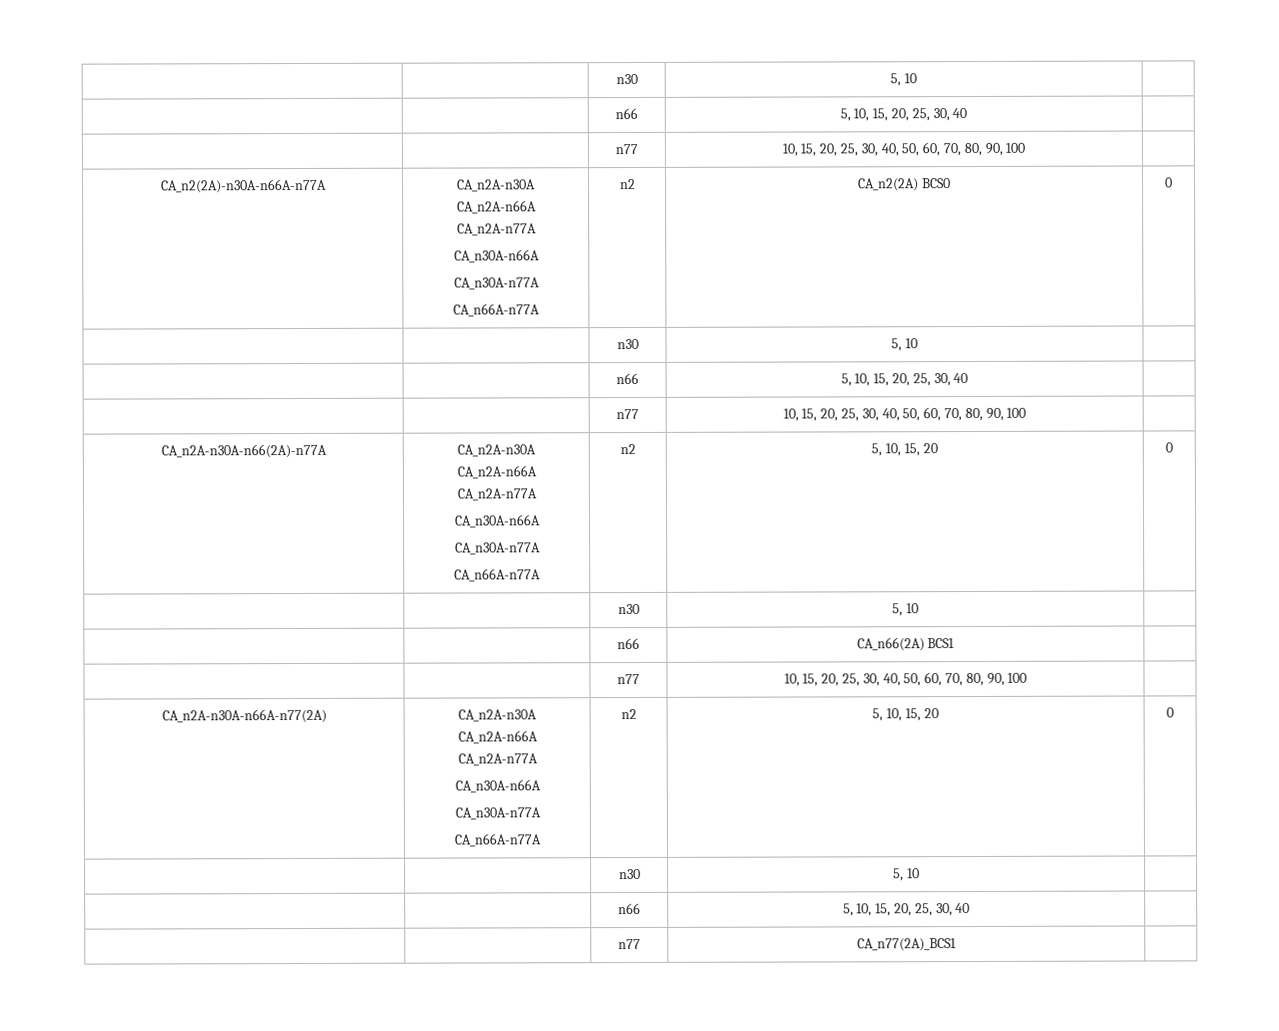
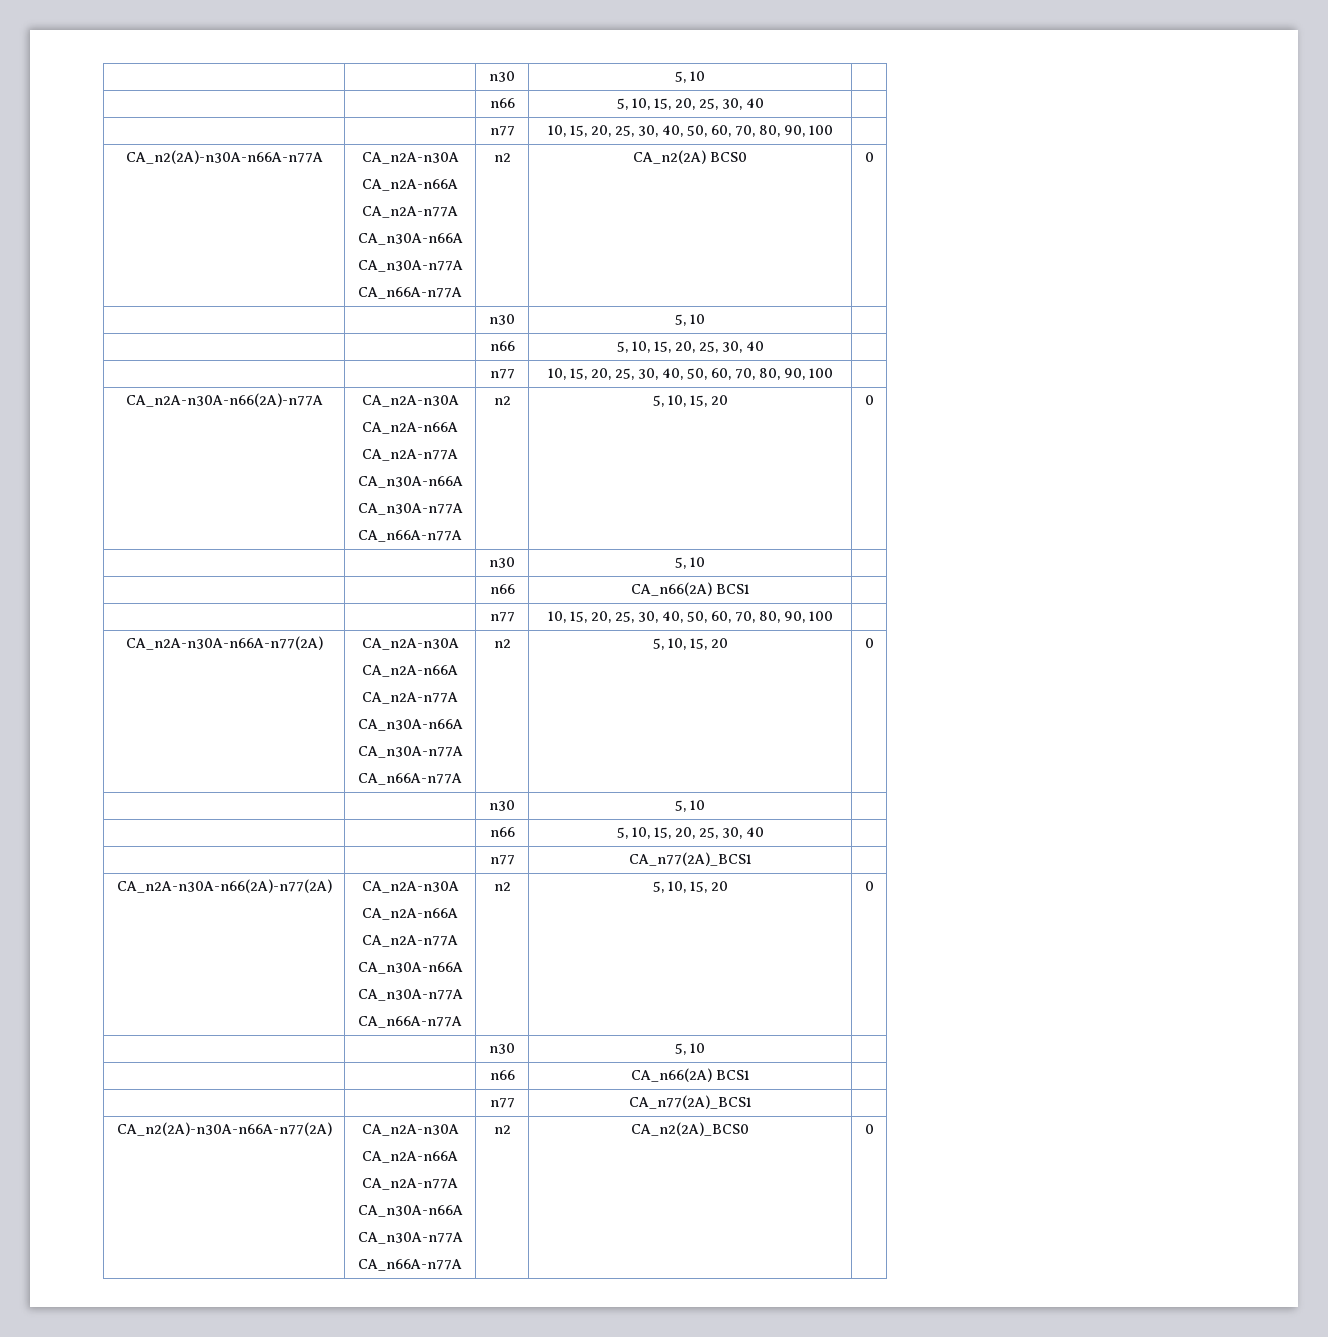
+ CA_n2A-n30A-n66(2A)-n77(2A) | CA_n2A-n30A
+ CA_n2A-n66A
+ CA_n2A-n77A
+ CA_n30A-n66A
+ CA_n30A-n77A
+ CA_n66A-n77A | n2 | 5, 10, 15, 20 | 0
+ | | n30 | 5, 10 |
+ | | n66 | CA_n66(2A) BCS1 |
+ | | n77 | CA_n77(2A)_BCS1 |
+ CA_n2(2A)-n30A-n66A-n77(2A) | CA_n2A-n30A
+ CA_n2A-n66A
+ CA_n2A-n77A
+ CA_n30A-n66A
+ CA_n30A-n77A
+ CA_n66A-n77A | n2 | CA_n2(2A)_BCS0 | 0

